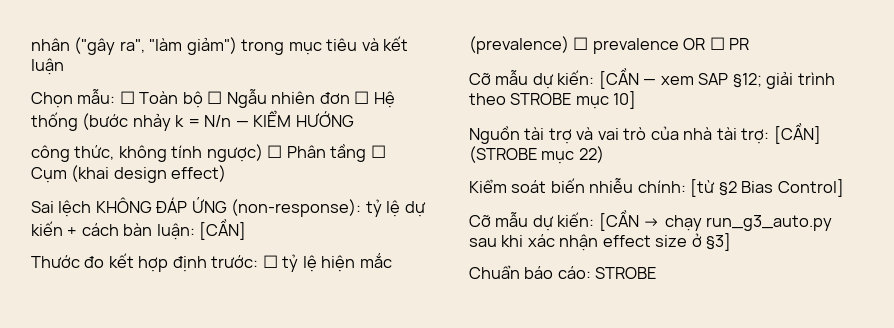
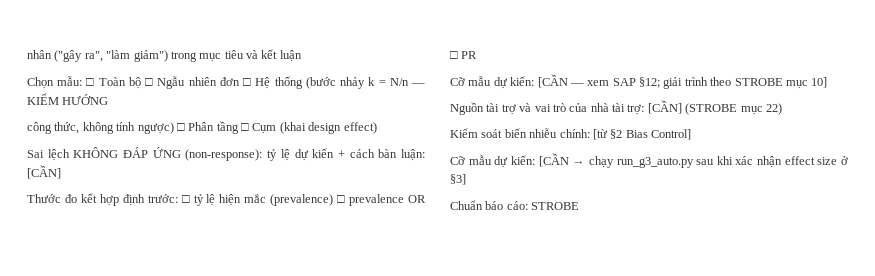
- Chọn mẫu: ☐ Toàn bộ ☐ Ngẫu nhiên đơn ☐ Hệ thống (bước nhảy k = N/n — KIỂM HƯỚNG
+ Chọn mẫu: □ Toàn bộ □ Ngẫu nhiên đơn □ Hệ thống (bước nhảy k = N/n — KIỂM HƯỚNG
- công thức, không tính ngược) ☐ Phân tầng ☐ Cụm (khai design effect)
+ công thức, không tính ngược) □ Phân tầng □ Cụm (khai design effect)
- Thước đo kết hợp định trước: ☐ tỷ lệ hiện mắc (prevalence) ☐ prevalence OR ☐ PR
+ Thước đo kết hợp định trước: □ tỷ lệ hiện mắc (prevalence) □ prevalence OR □ PR

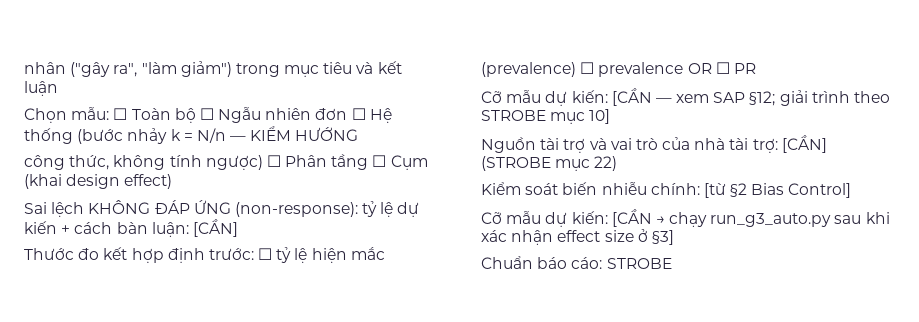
- Chọn mẫu: □ Toàn bộ □ Ngẫu nhiên đơn □ Hệ thống (bước nhảy k = N/n — KIỂM HƯỚNG
+ Chọn mẫu: ☐ Toàn bộ ☐ Ngẫu nhiên đơn ☐ Hệ thống (bước nhảy k = N/n — KIỂM HƯỚNG
- công thức, không tính ngược) □ Phân tầng □ Cụm (khai design effect)
+ công thức, không tính ngược) ☐ Phân tầng ☐ Cụm (khai design effect)
- Thước đo kết hợp định trước: □ tỷ lệ hiện mắc (prevalence) □ prevalence OR □ PR
+ Thước đo kết hợp định trước: ☐ tỷ lệ hiện mắc (prevalence) ☐ prevalence OR ☐ PR

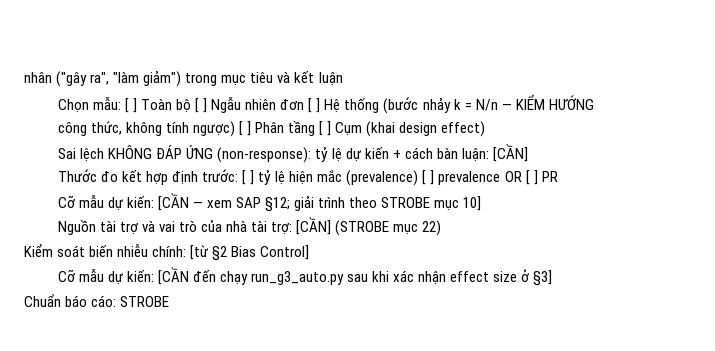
- Chọn mẫu: ☐ Toàn bộ ☐ Ngẫu nhiên đơn ☐ Hệ thống (bước nhảy k = N/n — KIỂM HƯỚNG
+ Chọn mẫu: [ ] Toàn bộ [ ] Ngẫu nhiên đơn [ ] Hệ thống (bước nhảy k = N/n — KIỂM HƯỚNG
- công thức, không tính ngược) ☐ Phân tầng ☐ Cụm (khai design effect)
+ công thức, không tính ngược) [ ] Phân tầng [ ] Cụm (khai design effect)
- Thước đo kết hợp định trước: ☐ tỷ lệ hiện mắc (prevalence) ☐ prevalence OR ☐ PR
+ Thước đo kết hợp định trước: [ ] tỷ lệ hiện mắc (prevalence) [ ] prevalence OR [ ] PR
- Cỡ mẫu dự kiến: [CẦN → chạy run_g3_auto.py sau khi xác nhận effect size ở §3]
+ Cỡ mẫu dự kiến: [CẦN đến chạy run_g3_auto.py sau khi xác nhận effect size ở §3]

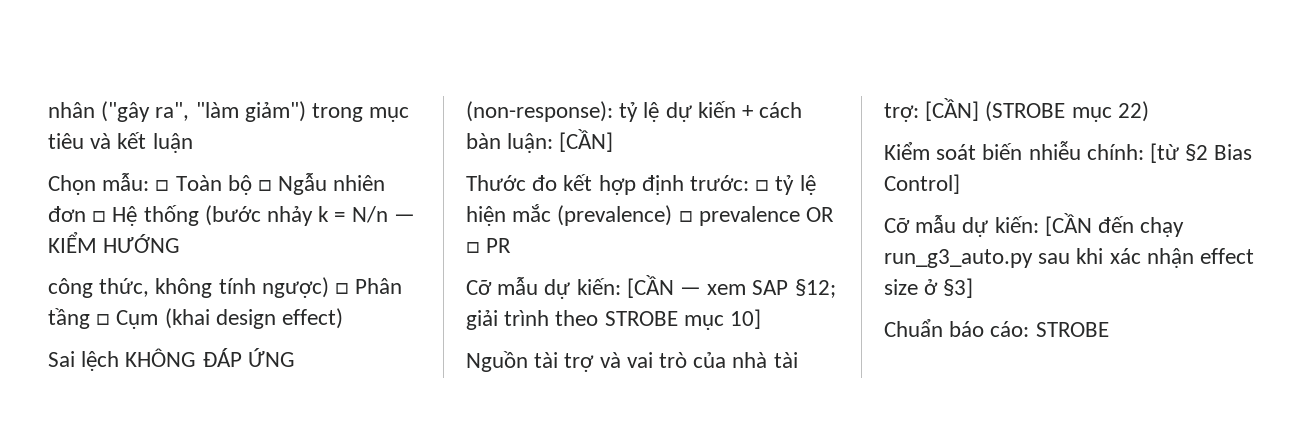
- Chọn mẫu: [ ] Toàn bộ [ ] Ngẫu nhiên đơn [ ] Hệ thống (bước nhảy k = N/n — KIỂM HƯỚNG
+ Chọn mẫu: □ Toàn bộ □ Ngẫu nhiên đơn □ Hệ thống (bước nhảy k = N/n — KIỂM HƯỚNG
- công thức, không tính ngược) [ ] Phân tầng [ ] Cụm (khai design effect)
+ công thức, không tính ngược) □ Phân tầng □ Cụm (khai design effect)
- Thước đo kết hợp định trước: [ ] tỷ lệ hiện mắc (prevalence) [ ] prevalence OR [ ] PR
+ Thước đo kết hợp định trước: □ tỷ lệ hiện mắc (prevalence) □ prevalence OR □ PR

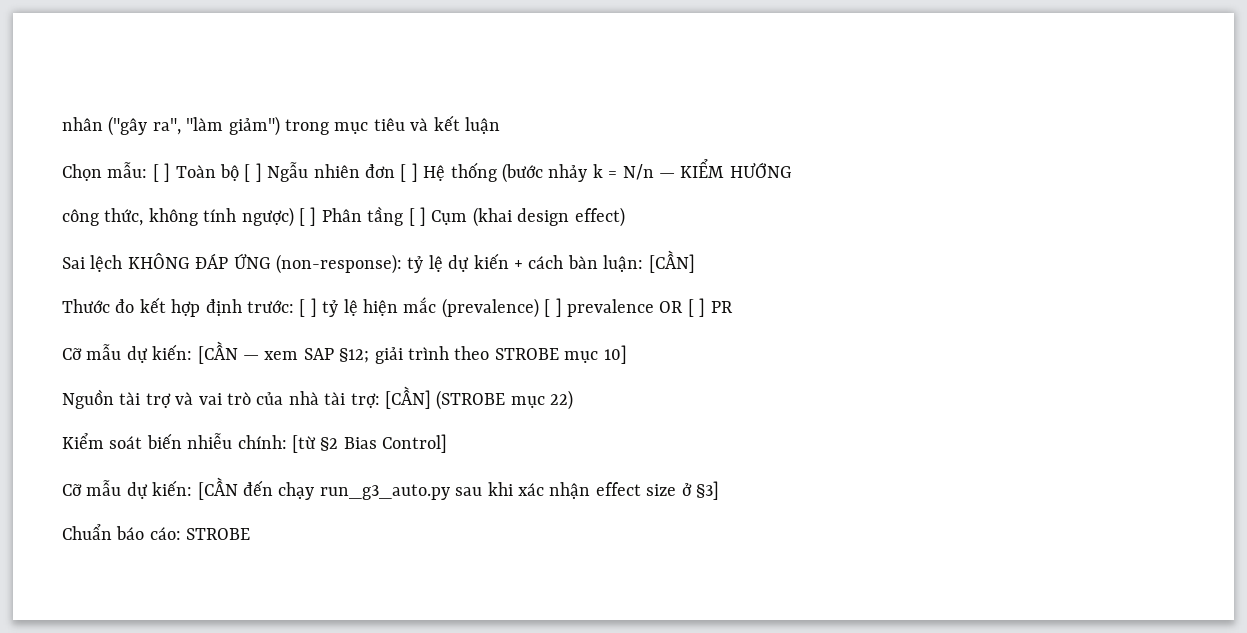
- Chọn mẫu: □ Toàn bộ □ Ngẫu nhiên đơn □ Hệ thống (bước nhảy k = N/n — KIỂM HƯỚNG
+ Chọn mẫu: [ ] Toàn bộ [ ] Ngẫu nhiên đơn [ ] Hệ thống (bước nhảy k = N/n — KIỂM HƯỚNG
- công thức, không tính ngược) □ Phân tầng □ Cụm (khai design effect)
+ công thức, không tính ngược) [ ] Phân tầng [ ] Cụm (khai design effect)
- Thước đo kết hợp định trước: □ tỷ lệ hiện mắc (prevalence) □ prevalence OR □ PR
+ Thước đo kết hợp định trước: [ ] tỷ lệ hiện mắc (prevalence) [ ] prevalence OR [ ] PR

